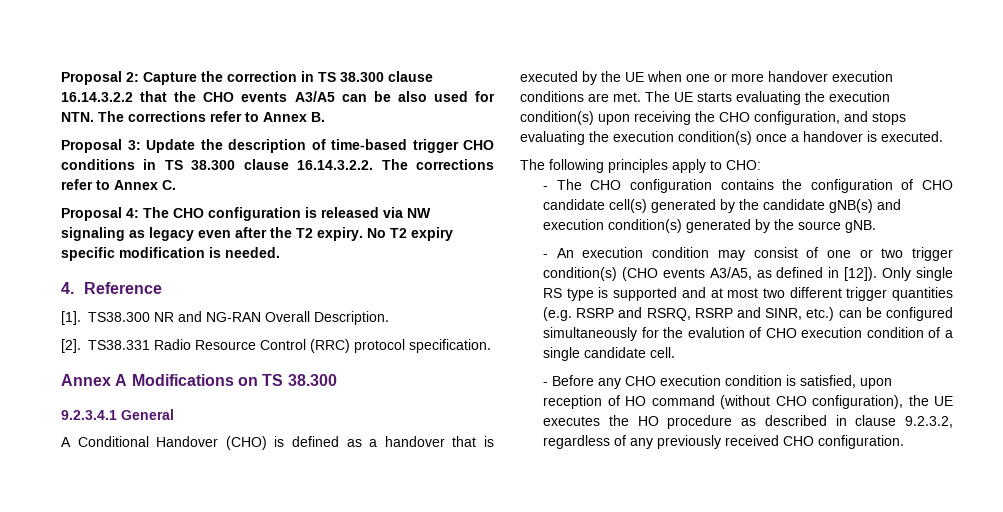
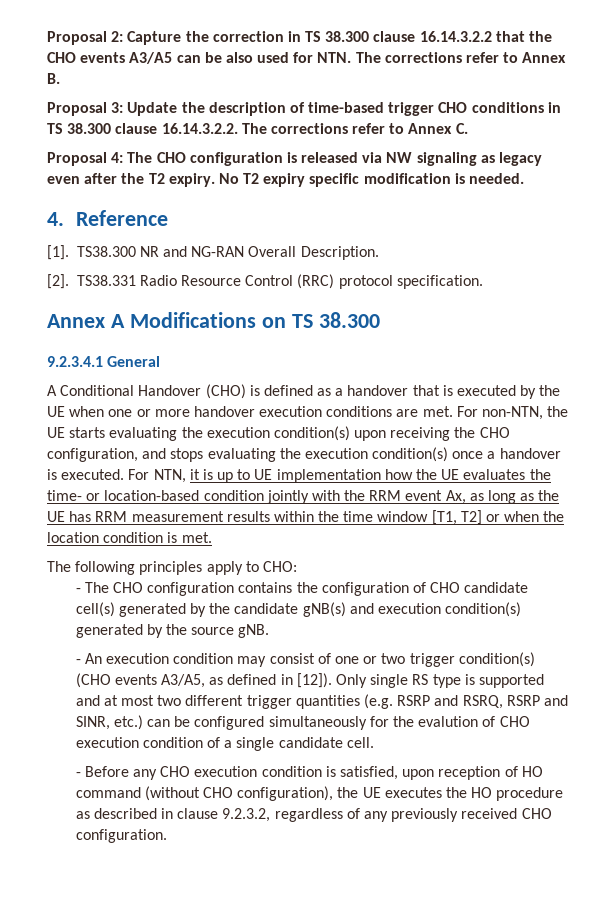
- The UE starts evaluating the execution condition(s) upon receiving the CHO configuration, and stops evaluating the execution condition(s) once a handover is executed.
+ For non-NTN, the UE starts evaluating the execution condition(s) upon receiving the CHO configuration, and stops evaluating the execution condition(s) once a handover is executed. For NTN, it is up to UE implementation how the UE evaluates the time- or location-based condition jointly with the RRM event Ax, as long as the UE has RRM measurement results within the time window [T1, T2] or when the location condition is met.

